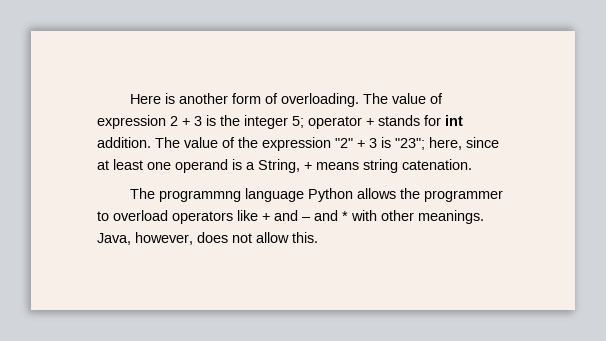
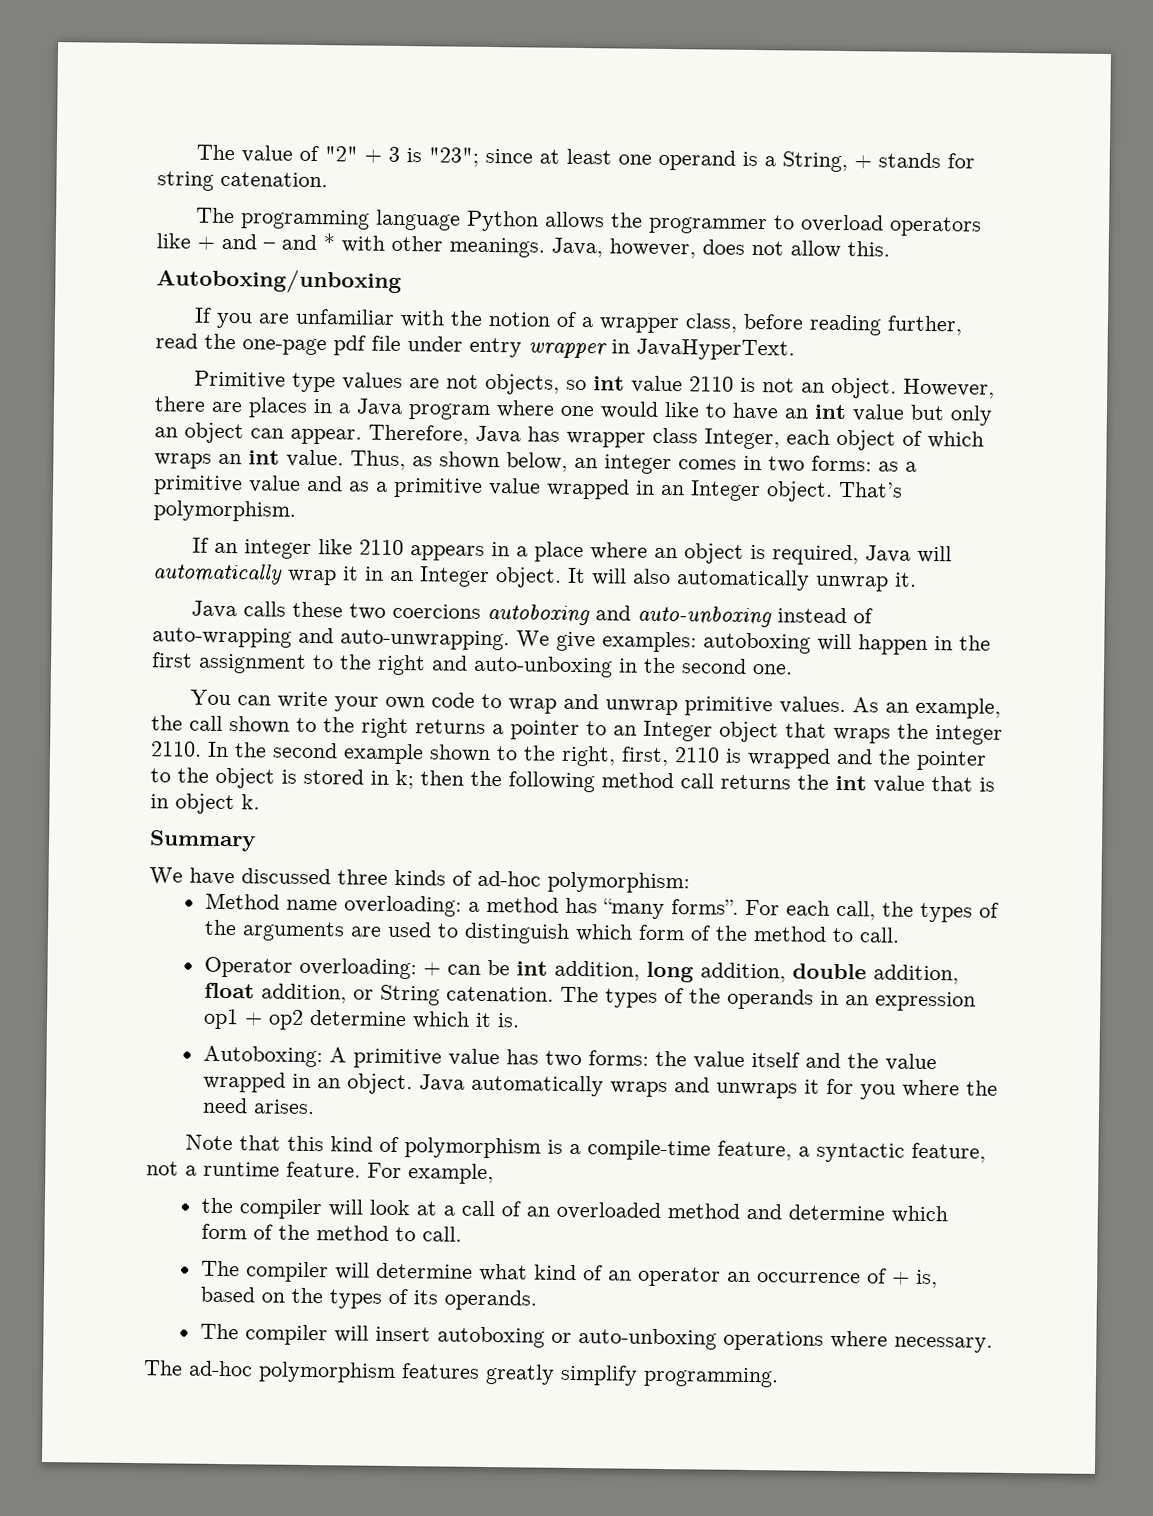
- Here is another form of overloading. The value of expression 2 + 3 is the integer 5; operator + stands for int addition. The value of the expression "2" + 3 is "23"; here, since at least one operand is a String, + means string catenation.
+ The value of "2" + 3 is "23"; since at least one operand is a String, + stands for string catenation.
- The programmng language Python allows the programmer to overload operators like + and – and * with other meanings.
+ The programming language Python allows the programmer to overload operators like + and – and * with other meanings.
+ Autoboxing/unboxing
+ If you are unfamiliar with the notion of a wrapper class, before reading further, read the one-page pdf file under entry wrapper in JavaHyperText.
+ Primitive type values are not objects, so int value 2110 is not an object. However, there are places in a Java program where one would like to have an int value but only an object can appear. Therefore, Java has wrapper class Integer, each object of which wraps an int value. Thus, as shown below, an integer comes in two forms: as a primitive value and as a primitive value wrapped in an Integer object. That’s polymorphism.
+ If an integer like 2110 appears in a place where an object is required, Java will automatically wrap it in an Integer object. It will also automatically unwrap it.
+ Java calls these two coercions autoboxing and auto-unboxing instead of auto-wrapping and auto-unwrapping. We give examples: autoboxing will happen in the first assignment to the right and auto-unboxing in the second one.
+ You can write your own code to wrap and unwrap primitive values. As an example, the call shown to the right returns a pointer to an Integer object that wraps the integer 2110. In the second example shown to the right, first, 2110 is wrapped and the pointer to the object is stored in k; then the following method call returns the int value that is in object k.
+ Summary
+ We have discussed three kinds of ad-hoc polymorphism:
+ Method name overloading: a method has “many forms”. For each call, the types of the arguments are used to distinguish which form of the method to call.
+ Operator overloading: + can be int addition, long addition, double addition, float addition, or String catenation. The types of the operands in an expression op1 + op2 determine which it is.
+ Autoboxing: A primitive value has two forms: the value itself and the value wrapped in an object. Java automatically wraps and unwraps it for you where the need arises.
+ Note that this kind of polymorphism is a compile-time feature, a syntactic feature, not a runtime feature. For example,
+ the compiler will look at a call of an overloaded method and determine which form of the method to call.
+ The compiler will determine what kind of an operator an occurrence of + is, based on the types of its operands.
+ The compiler will insert autoboxing or auto-unboxing operations where necessary.
+ The ad-hoc polymorphism features greatly simplify programming.

